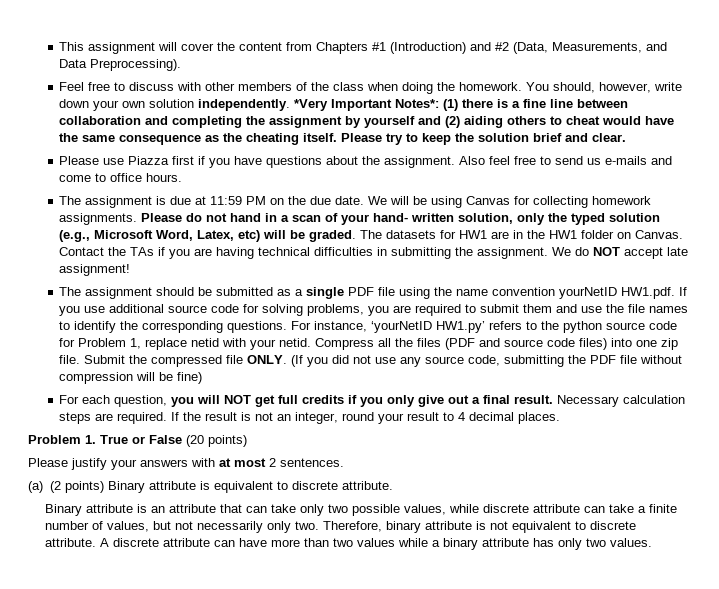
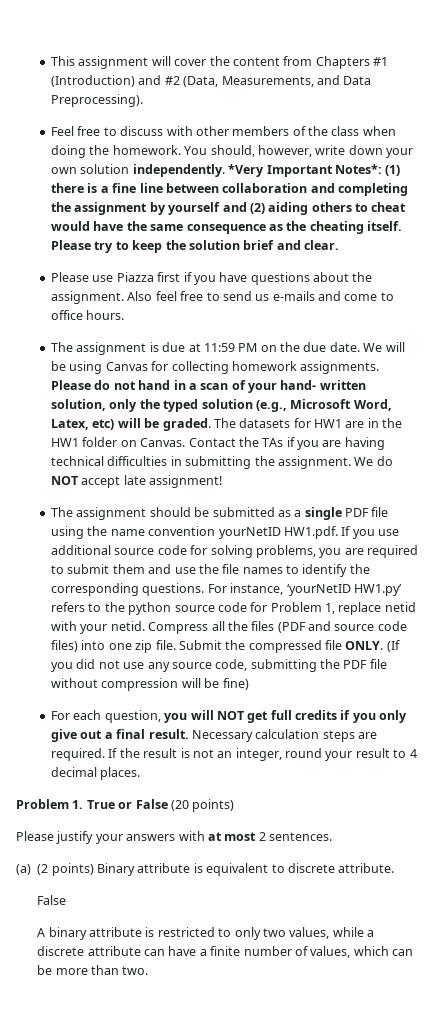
  (a) (2 points) Binary attribute is equivalent to discrete attribute.
- Binary attribute is an attribute that can take only two possible values, while discrete attribute can take a finite number of values, but not necessarily only two. Therefore, binary attribute is not equivalent to discrete attribute. A discrete attribute can have more than two values while a binary attribute has only two values.
+ False
+ A binary attribute is restricted to only two values, while a discrete attribute can have a finite number of values, which can be more than two.

